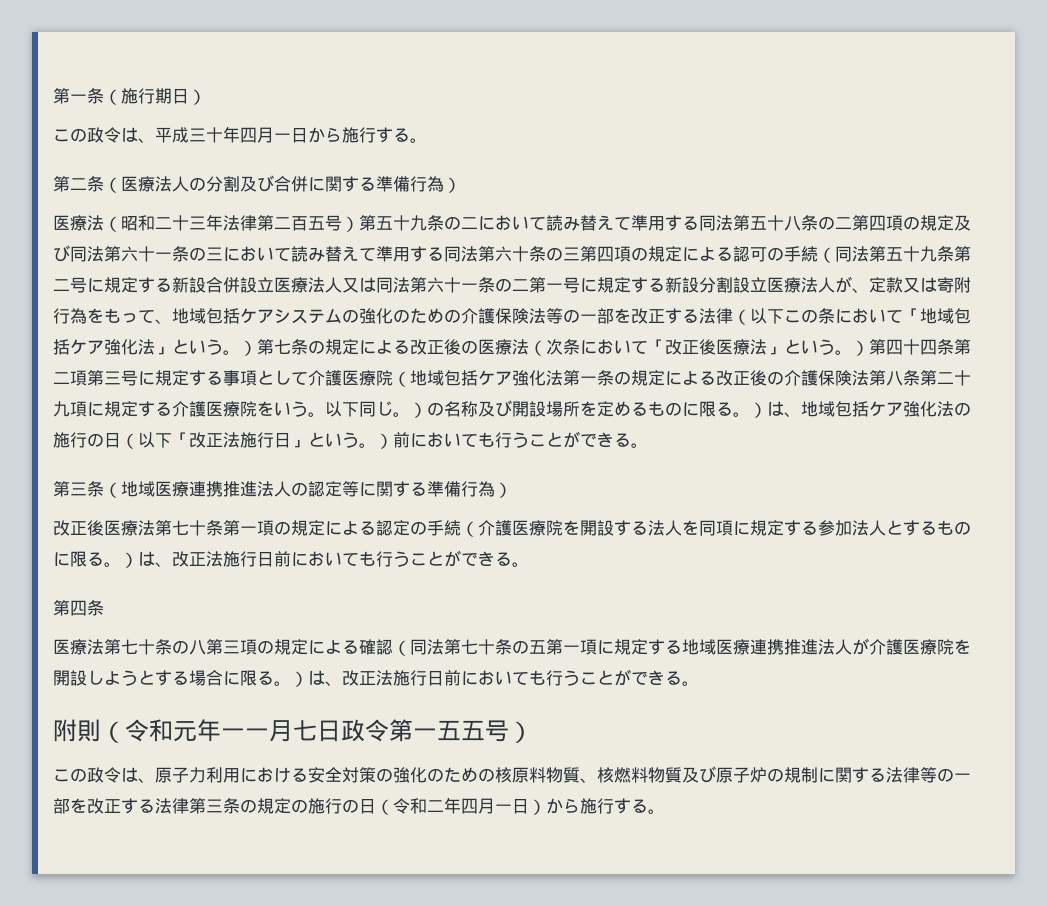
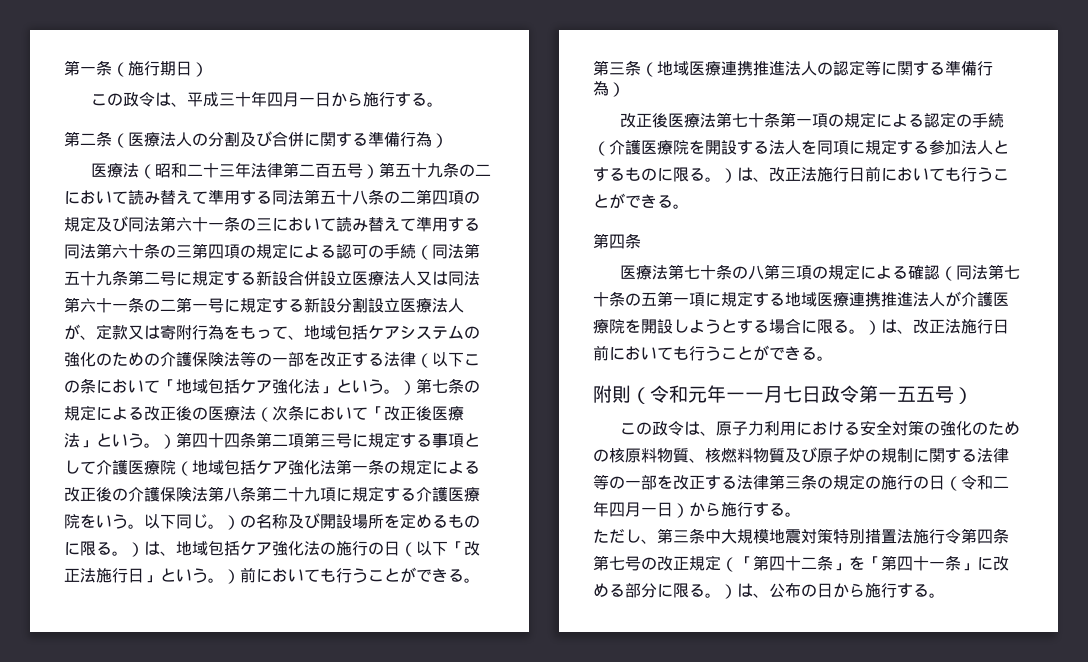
+ ただし、第三条中大規模地震対策特別措置法施行令第四条第七号の改正規定（「第四十二条」を「第四十一条」に改める部分に限る。）は、公布の日から施行する。

